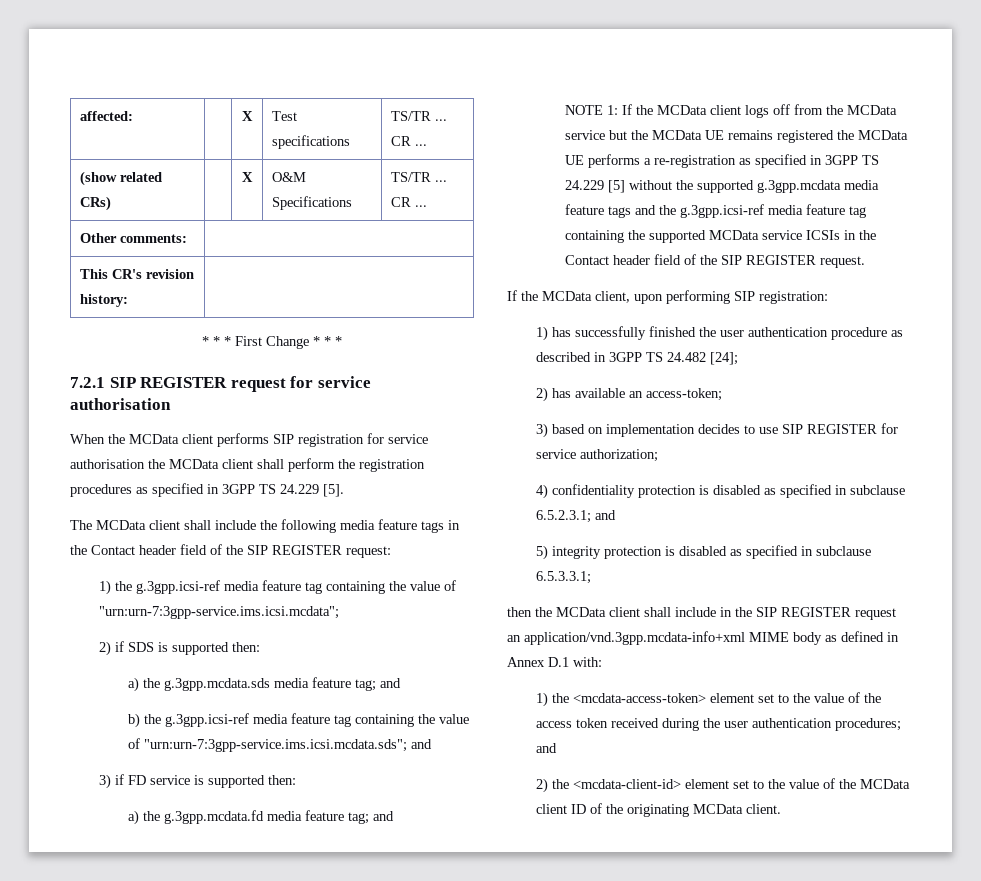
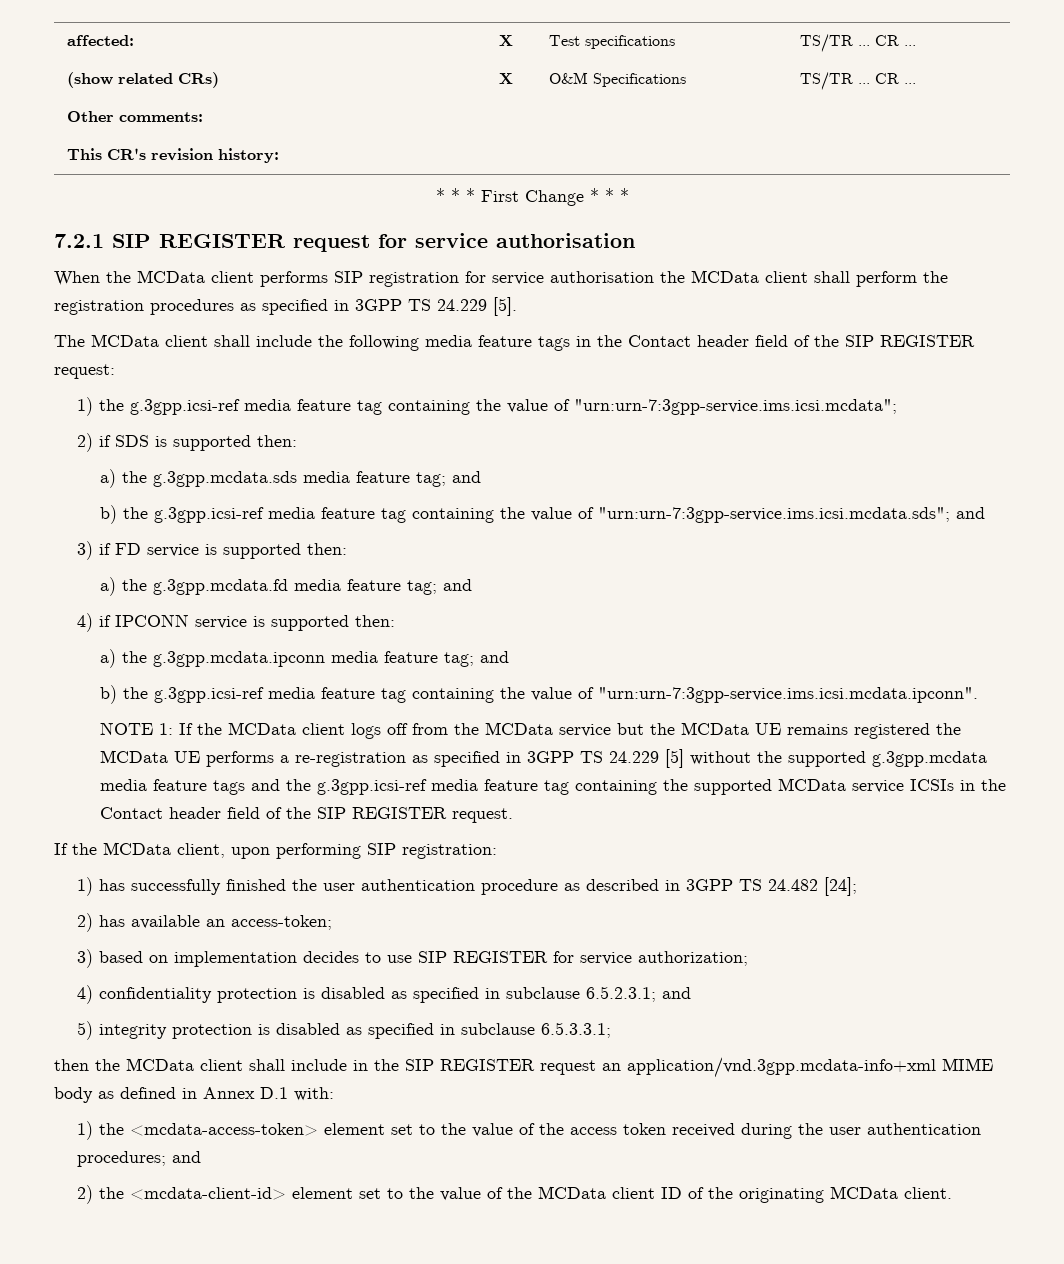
+ 4) if IPCONN service is supported then:
+ a) the g.3gpp.mcdata.ipconn media feature tag; and
+ b) the g.3gpp.icsi-ref media feature tag containing the value of "urn:urn-7:3gpp-service.ims.icsi.mcdata.ipconn".

